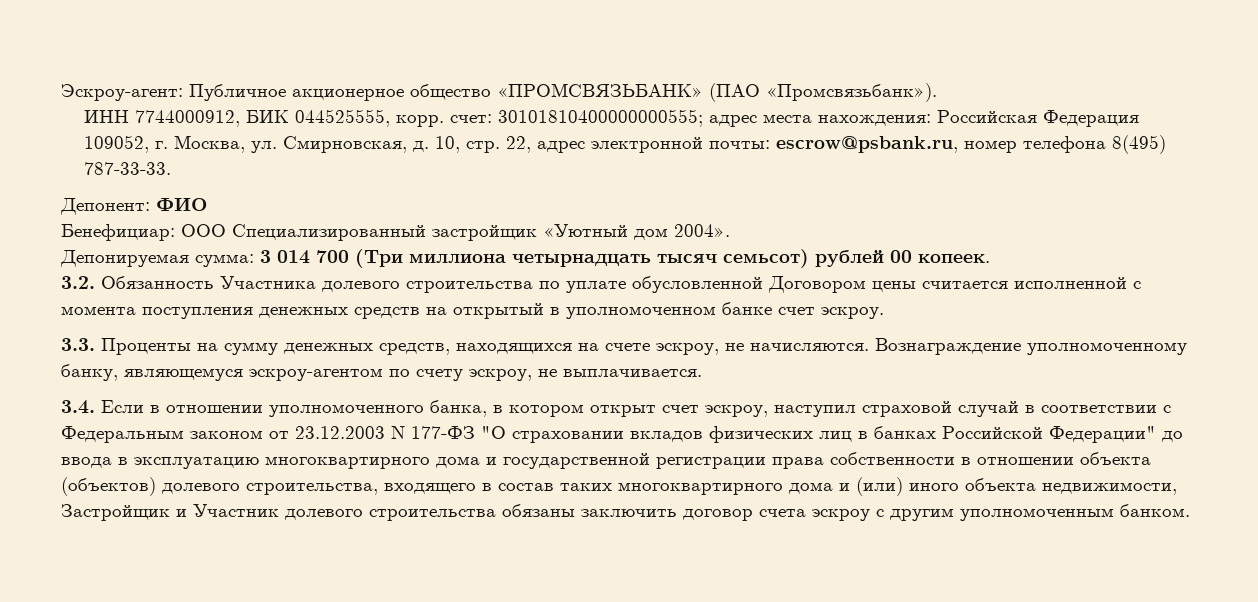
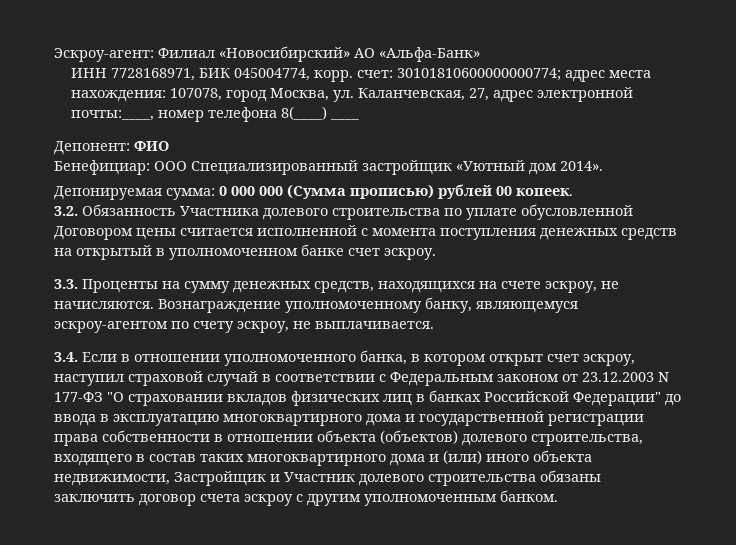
- Эскроу-агент: Публичное акционерное общество «ПРОМСВЯЗЬБАНК» (ПАО «Промсвязьбанк»).
- ИНН 7744000912, БИК 044525555, корр. счет: 30101810400000000555; адрес места нахождения: Российская Федерация 109052, г. Москва, ул. Смирновская, д. 10, стр. 22, адрес электронной почты: escrow@psbank.ru, номер телефона 8(495) 787-33-33.
+ Эскроу-агент: Филиал «Новосибирский» АО «Альфа-Банк»
+ ИНН 7728168971, БИК 045004774, корр. счет: 30101810600000000774; адрес места нахождения: 107078, город Москва, ул. Каланчевская, 27, адрес электронной почты:____, номер телефона 8(____) ____
- Бенефициар: ООО Специализированный застройщик «Уютный дом 2004».
+ Бенефициар: ООО Специализированный застройщик «Уютный дом 2014».
- Депонируемая сумма: 3 014 700 (Три миллиона четырнадцать тысяч семьсот) рублей 00 копеек.
+ Депонируемая сумма: 0 000 000 (Сумма прописью) рублей 00 копеек.

